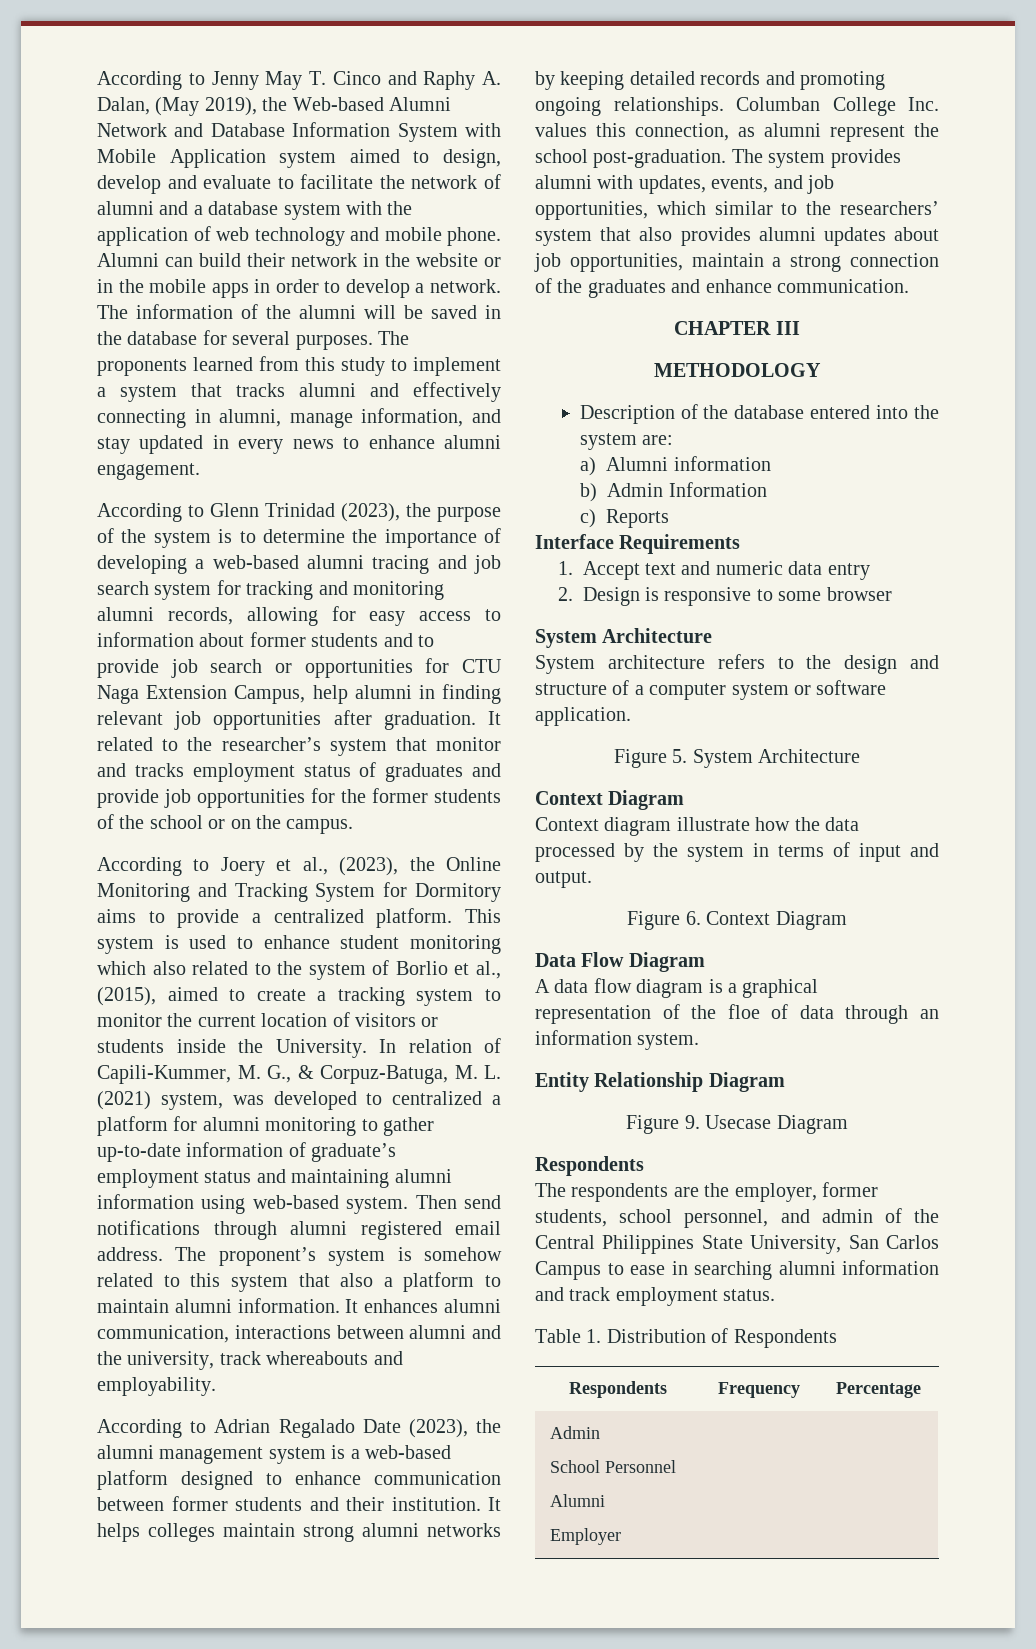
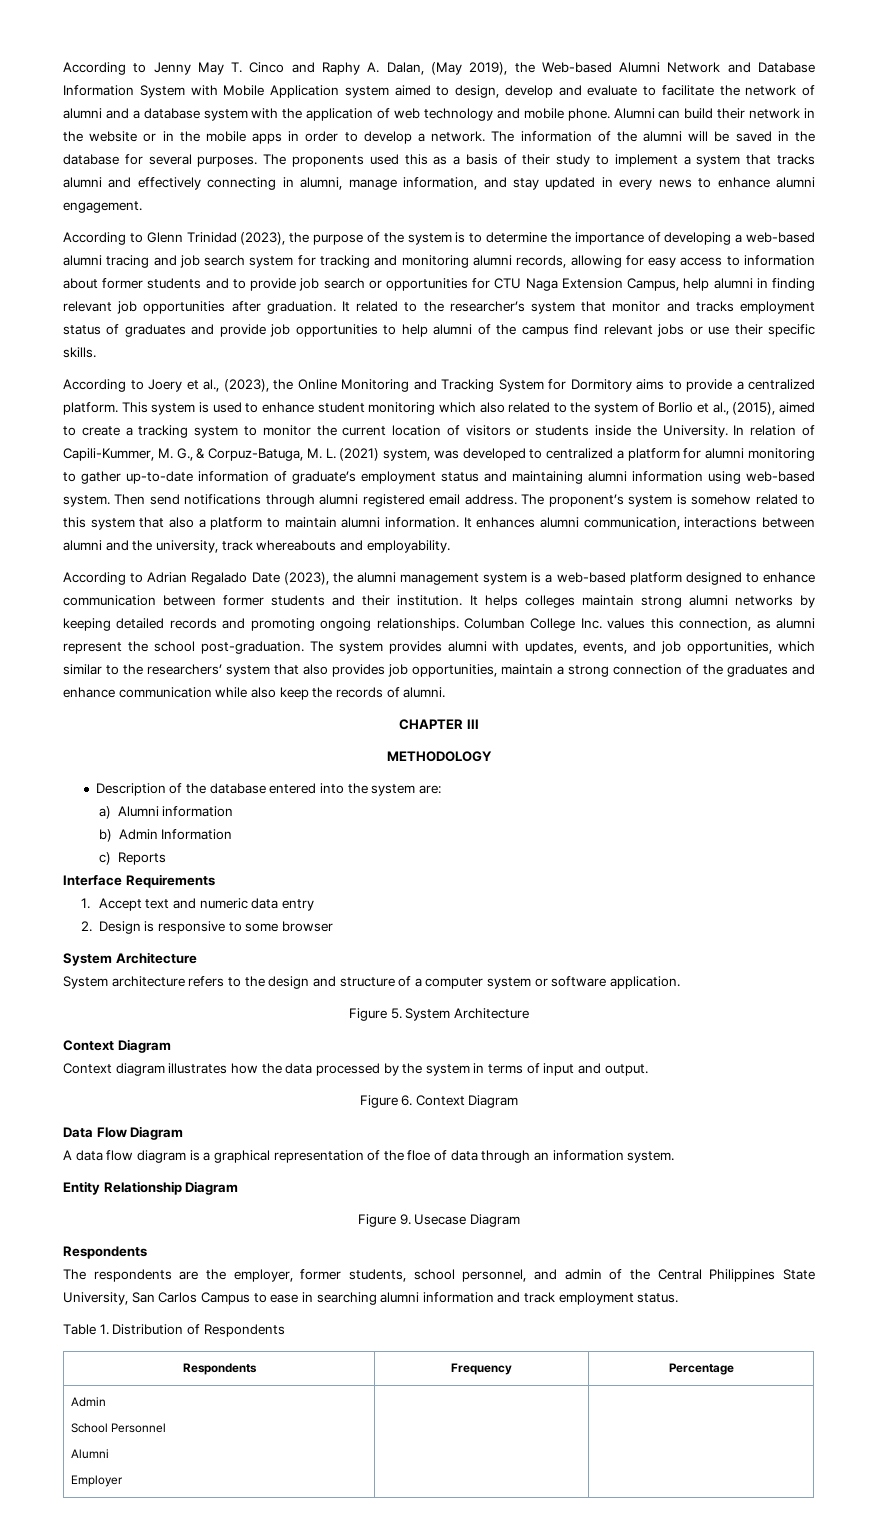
- The proponents learned from this study to implement a system that tracks alumni and effectively connecting in alumni, manage information, and stay updated in every news to enhance alumni engagement.
+ The proponents used this as a basis of their study to implement a system that tracks alumni and effectively connecting in alumni, manage information, and stay updated in every news to enhance alumni engagement.
- It related to the researcher’s system that monitor and tracks employment status of graduates and provide job opportunities for the former students of the school or on the campus.
+ It related to the researcher’s system that monitor and tracks employment status of graduates and provide job opportunities to help alumni of the campus find relevant jobs or use their specific skills.
- The system provides alumni with updates, events, and job opportunities, which similar to the researchers’ system that also provides alumni updates about job opportunities, maintain a strong connection of the graduates and enhance communication.
+ The system provides alumni with updates, events, and job opportunities, which similar to the researchers’ system that also provides job opportunities, maintain a strong connection of the graduates and enhance communication while also keep the records of alumni.
- Context diagram illustrate how the data processed by the system in terms of input and output.
+ Context diagram illustrates how the data processed by the system in terms of input and output.

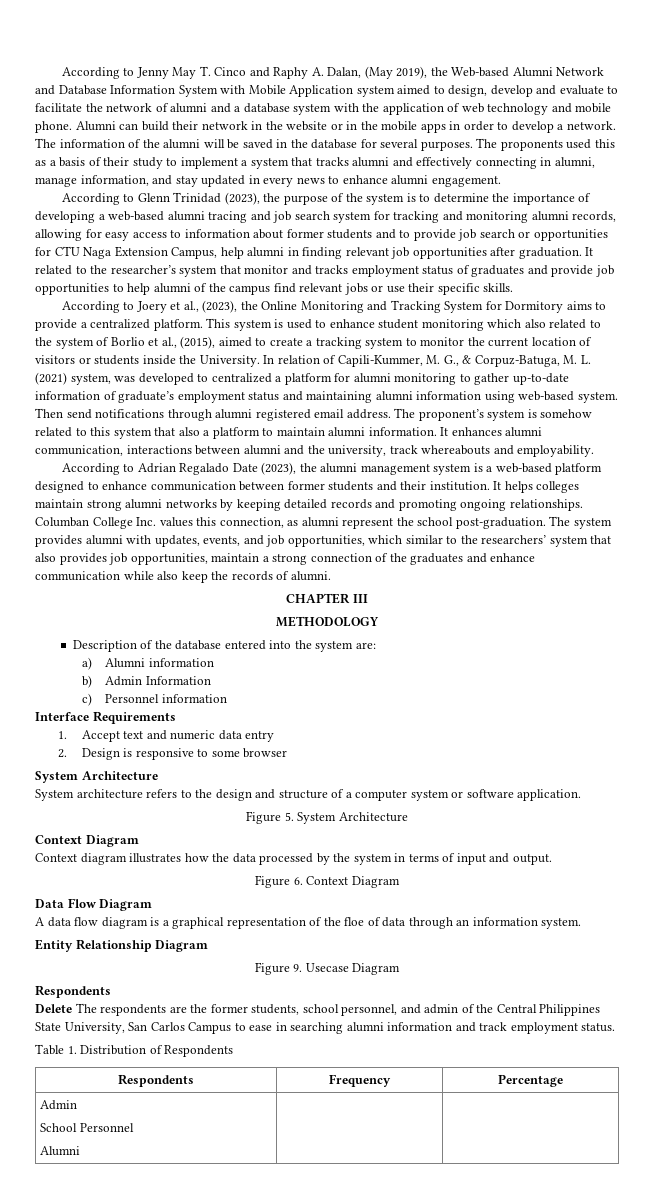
- c) Reports
+ c) Personnel information
- The respondents are the employer, former students, school personnel, and admin of the Central Philippines State University, San Carlos Campus to ease in searching alumni information and track employment status.
+ Delete The respondents are the former students, school personnel, and admin of the Central Philippines State University, San Carlos Campus to ease in searching alumni information and track employment status.
  Respondents | Frequency | Percentage
  Admin
  School Personnel
- Alumni
- Employer | |
+ Alumni | |

